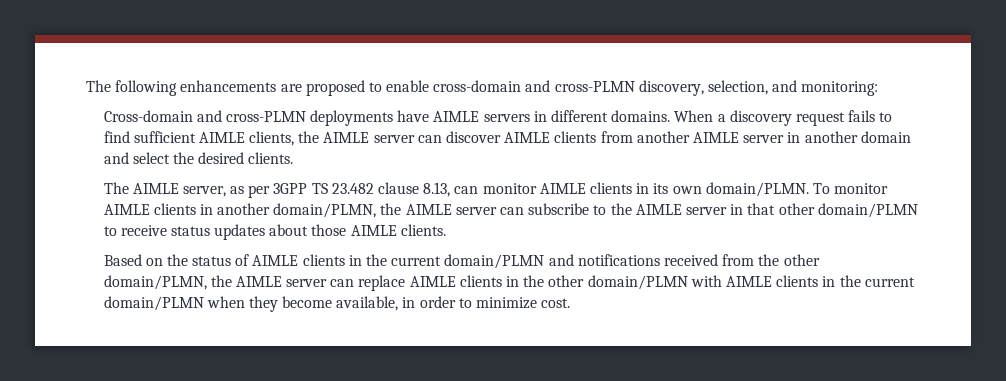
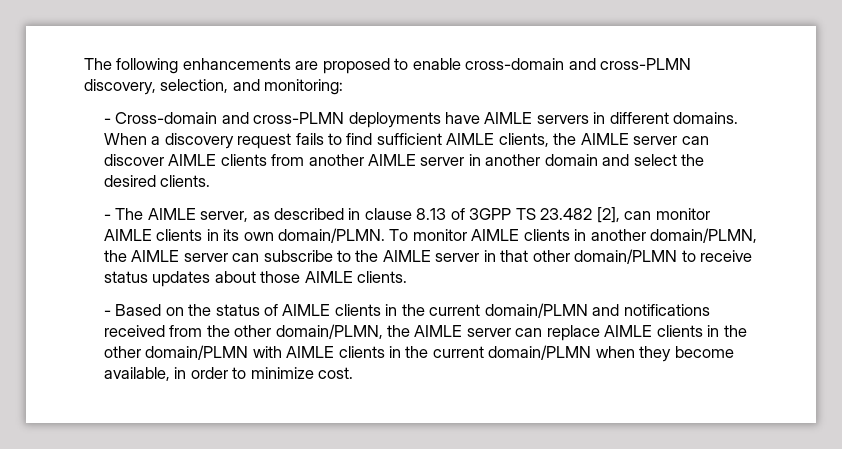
- Cross-domain and cross-PLMN deployments have AIMLE servers in different domains.
+ - Cross-domain and cross-PLMN deployments have AIMLE servers in different domains.
- The AIMLE server, as per 3GPP TS 23.482 clause 8.13, can monitor AIMLE clients in its own domain/PLMN.
+ - The AIMLE server, as described in clause 8.13 of 3GPP TS 23.482 [2], can monitor AIMLE clients in its own domain/PLMN.
- Based on the status of AIMLE clients in the current domain/PLMN and notifications received from the other domain/PLMN, the AIMLE server can replace AIMLE clients in the other domain/PLMN with AIMLE clients in the current domain/PLMN when they become available, in order to minimize cost.
+ - Based on the status of AIMLE clients in the current domain/PLMN and notifications received from the other domain/PLMN, the AIMLE server can replace AIMLE clients in the other domain/PLMN with AIMLE clients in the current domain/PLMN when they become available, in order to minimize cost.

